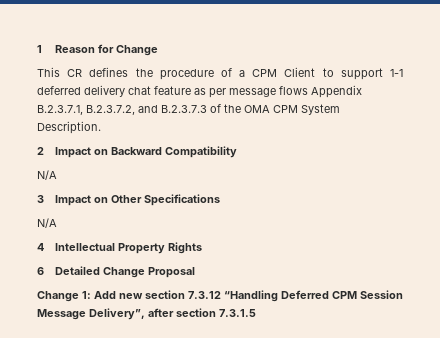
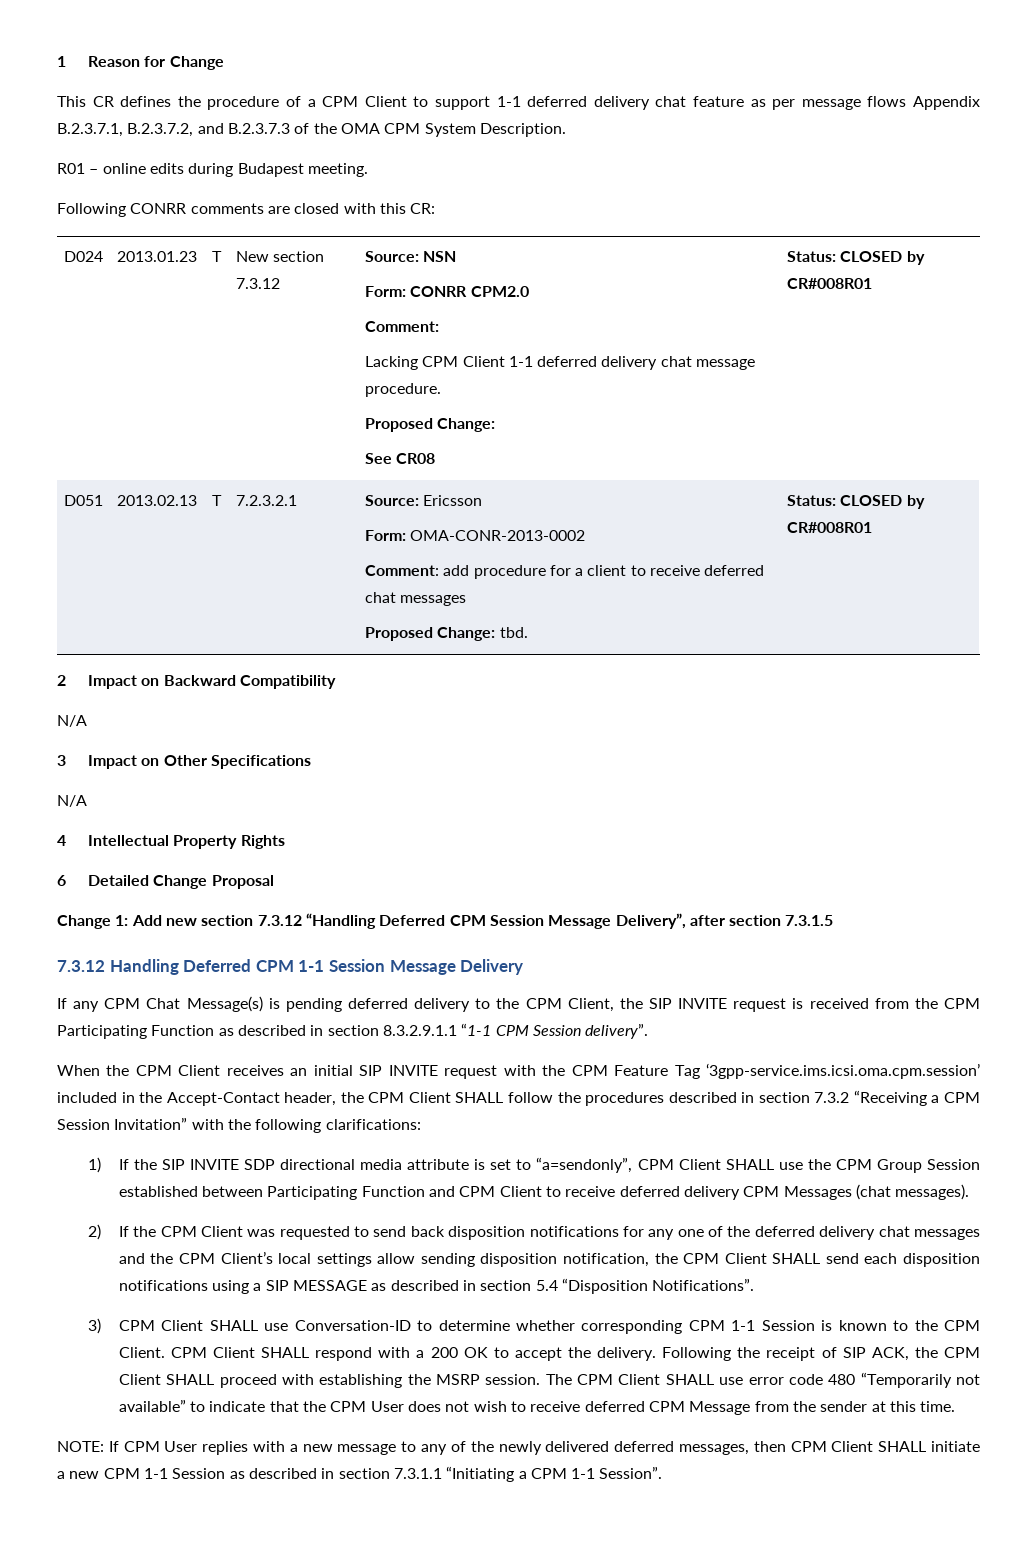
+ R01 – online edits during Budapest meeting.
+ Following CONRR comments are closed with this CR:
+ D024 | 2013.01.23 | T | New section 7.3.12 | Source: NSN
+ Form: CONRR CPM2.0
+ Comment:
+ Lacking CPM Client 1-1 deferred delivery chat message procedure.
+ Proposed Change:
+ See CR08 | Status: CLOSED by CR#008R01
+ D051 | 2013.02.13 | T | 7.2.3.2.1 | Source: Ericsson
+ Form: OMA-CONR-2013-0002
+ Comment: add procedure for a client to receive deferred chat messages
+ Proposed Change: tbd. | Status: CLOSED by CR#008R01
+ 7.3.12 Handling Deferred CPM 1-1 Session Message Delivery
+ If any CPM Chat Message(s) is pending deferred delivery to the CPM Client, the SIP INVITE request is received from the CPM Participating Function as described in section 8.3.2.9.1.1 “1-1 CPM Session delivery”.
+ When the CPM Client receives an initial SIP INVITE request with the CPM Feature Tag ‘3gpp-service.ims.icsi.oma.cpm.session’ included in the Accept-Contact header, the CPM Client SHALL follow the procedures described in section 7.3.2 “Receiving a CPM Session Invitation” with the following clarifications:
+ 1) If the SIP INVITE SDP directional media attribute is set to “a=sendonly”, CPM Client SHALL use the CPM Group Session established between Participating Function and CPM Client to receive deferred delivery CPM Messages (chat messages).
+ 2) If the CPM Client was requested to send back disposition notifications for any one of the deferred delivery chat messages and the CPM Client’s local settings allow sending disposition notification, the CPM Client SHALL send each disposition notifications using a SIP MESSAGE as described in section 5.4 “Disposition Notifications”.
+ 3) CPM Client SHALL use Conversation-ID to determine whether corresponding CPM 1-1 Session is known to the CPM Client. CPM Client SHALL respond with a 200 OK to accept the delivery. Following the receipt of SIP ACK, the CPM Client SHALL proceed with establishing the MSRP session. The CPM Client SHALL use error code 480 “Temporarily not available” to indicate that the CPM User does not wish to receive deferred CPM Message from the sender at this time.
+ NOTE: If CPM User replies with a new message to any of the newly delivered deferred messages, then CPM Client SHALL initiate a new CPM 1-1 Session as described in section 7.3.1.1 “Initiating a CPM 1-1 Session”.

